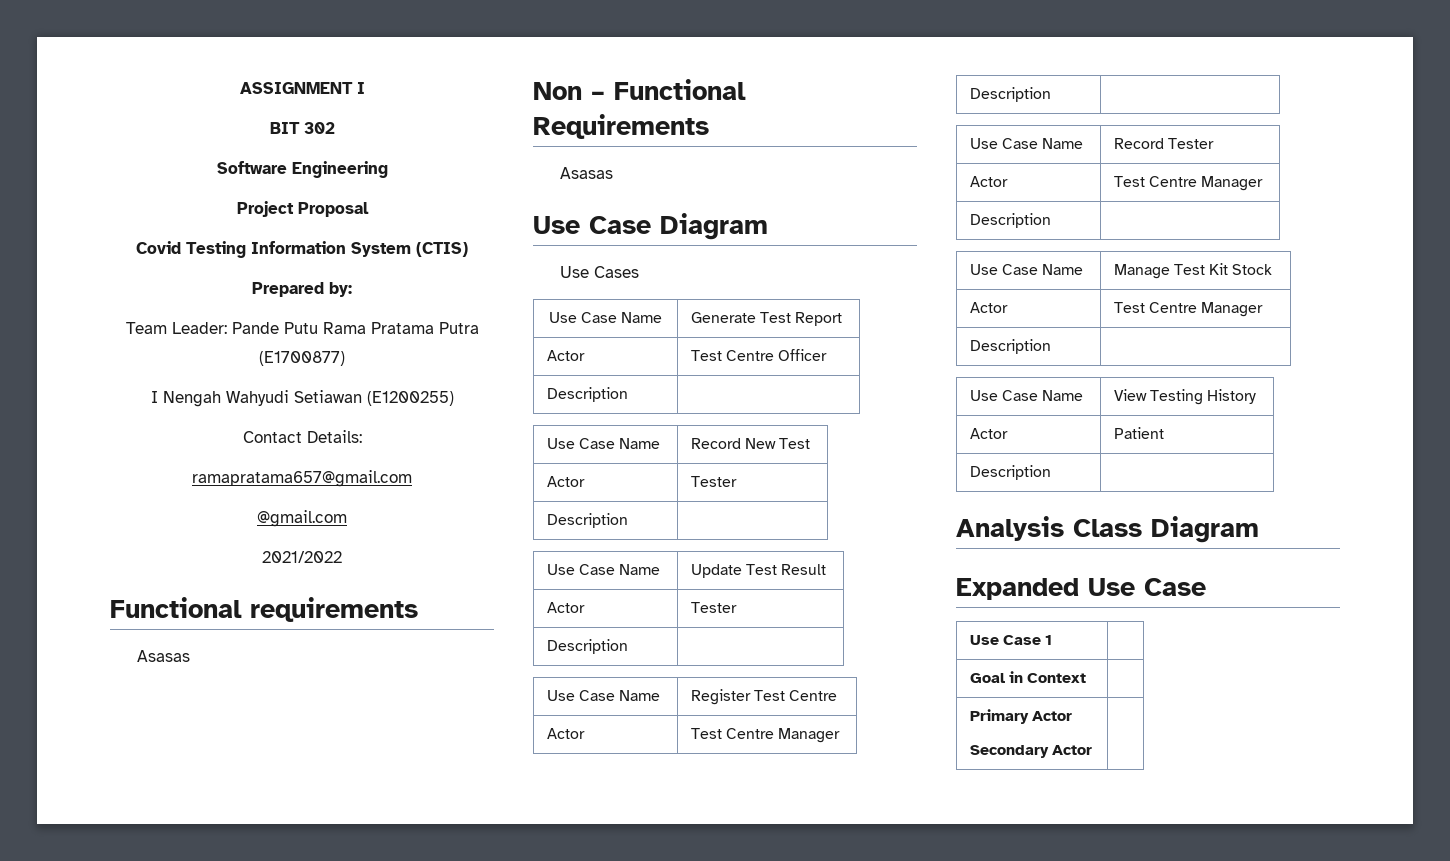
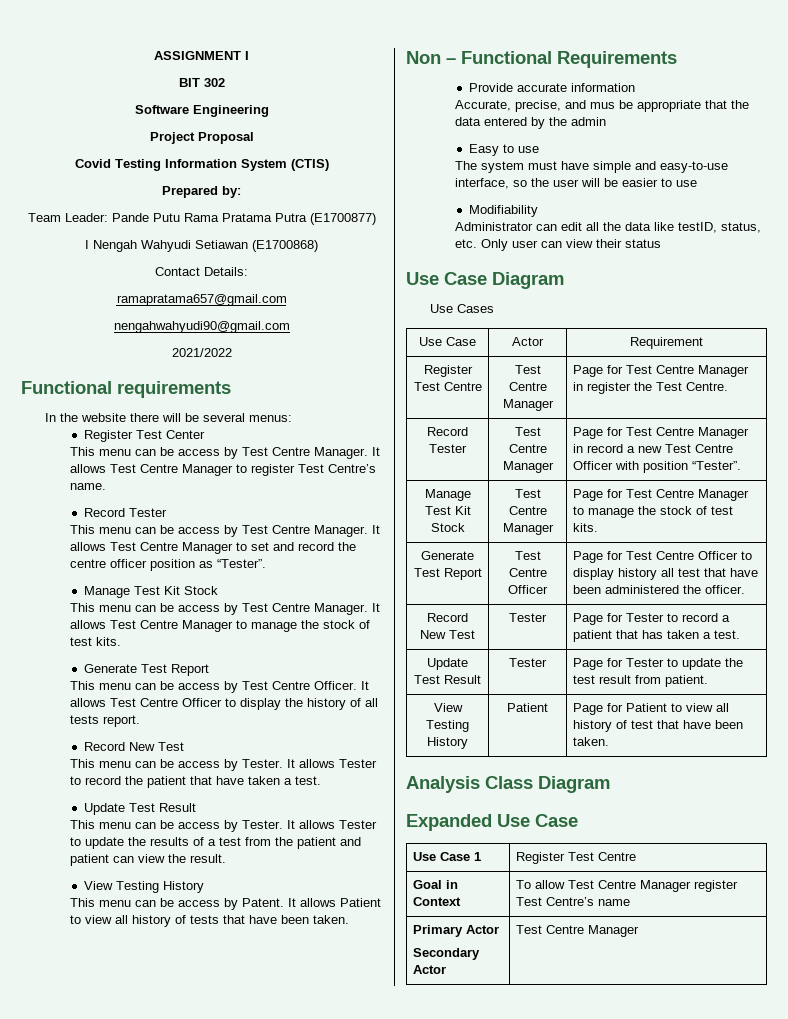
- I Nengah Wahyudi Setiawan (E1200255)
+ I Nengah Wahyudi Setiawan (E1700868)
- @gmail.com
+ nengahwahyudi90@gmail.com
  Functional requirements
- Asasas
+ In the website there will be several menus:
+ Register Test Center
+ This menu can be access by Test Centre Manager. It allows Test Centre Manager to register Test Centre’s name.
+ Record Tester
+ This menu can be access by Test Centre Manager. It allows Test Centre Manager to set and record the centre officer position as “Tester”.
+ Manage Test Kit Stock
+ This menu can be access by Test Centre Manager. It allows Test Centre Manager to manage the stock of test kits.
+ Generate Test Report
+ This menu can be access by Test Centre Officer. It allows Test Centre Officer to display the history of all tests report.
+ Record New Test
+ This menu can be access by Tester. It allows Tester to record the patient that have taken a test.
+ Update Test Result
+ This menu can be access by Tester. It allows Tester to update the results of a test from the patient and patient can view the result.
+ View Testing History
+ This menu can be access by Patent. It allows Patient to view all history of tests that have been taken.
  Non – Functional Requirements
- Asasas
+ Provide accurate information
+ Accurate, precise, and mus be appropriate that the data entered by the admin
+ Easy to use
+ The system must have simple and easy-to-use interface, so the user will be easier to use
+ Modifiability
+ Administrator can edit all the data like testID, status, etc. Only user can view their status
- Use Case Name | Generate Test Report
- Actor | Test Centre Officer
- Description |
- Use Case Name | Record New Test
- Actor | Tester
- Description |
- Use Case Name | Update Test Result
- Actor | Tester
- Description |
- Use Case Name | Register Test Centre
- Actor | Test Centre Manager
- Description |
- Use Case Name | Record Tester
- Actor | Test Centre Manager
- Description |
- Use Case Name | Manage Test Kit Stock
- Actor | Test Centre Manager
- Description |
- Use Case Name | View Testing History
- Actor | Patient
- Description |
+ Use Case | Actor | Requirement
+ Register Test Centre | Test Centre Manager | Page for Test Centre Manager in register the Test Centre.
+ Record Tester | Test Centre Manager | Page for Test Centre Manager in record a new Test Centre Officer with position “Tester”.
+ Manage Test Kit Stock | Test Centre Manager | Page for Test Centre Manager to manage the stock of test kits.
+ Generate Test Report | Test Centre Officer | Page for Test Centre Officer to display history all test that have been administered the officer.
+ Record New Test | Tester | Page for Tester to record a patient that has taken a test.
+ Update Test Result | Tester | Page for Tester to update the test result from patient.
+ View Testing History | Patient | Page for Patient to view all history of test that have been taken.
- Use Case 1 |
+ Use Case 1 | Register Test Centre
- Goal in Context |
+ Goal in Context | To allow Test Centre Manager register Test Centre’s name
  Primary Actor
- Secondary Actor |
+ Secondary Actor | Test Centre Manager

